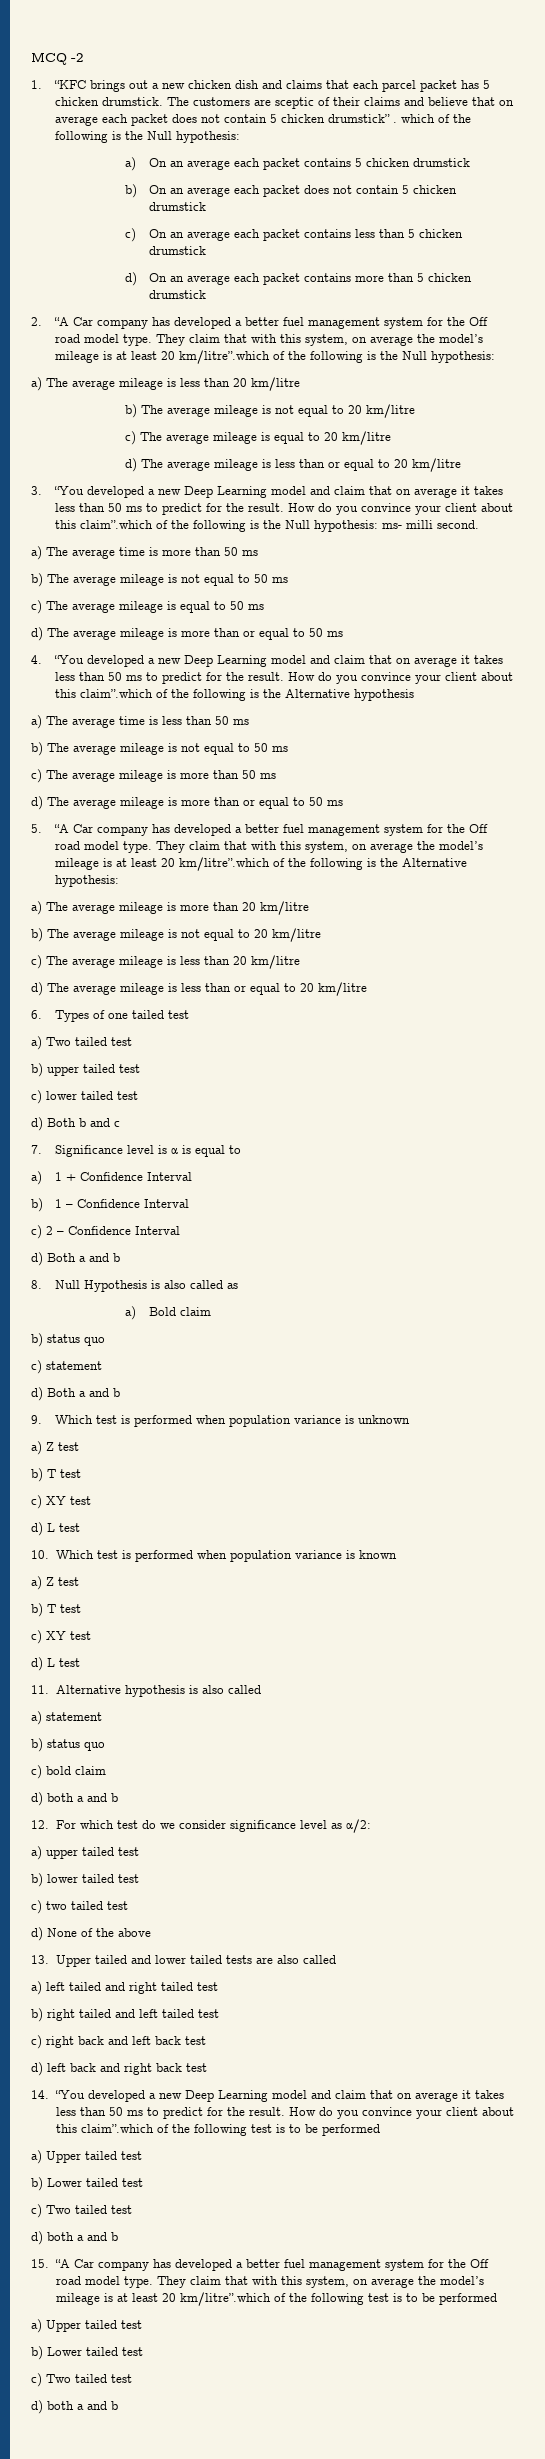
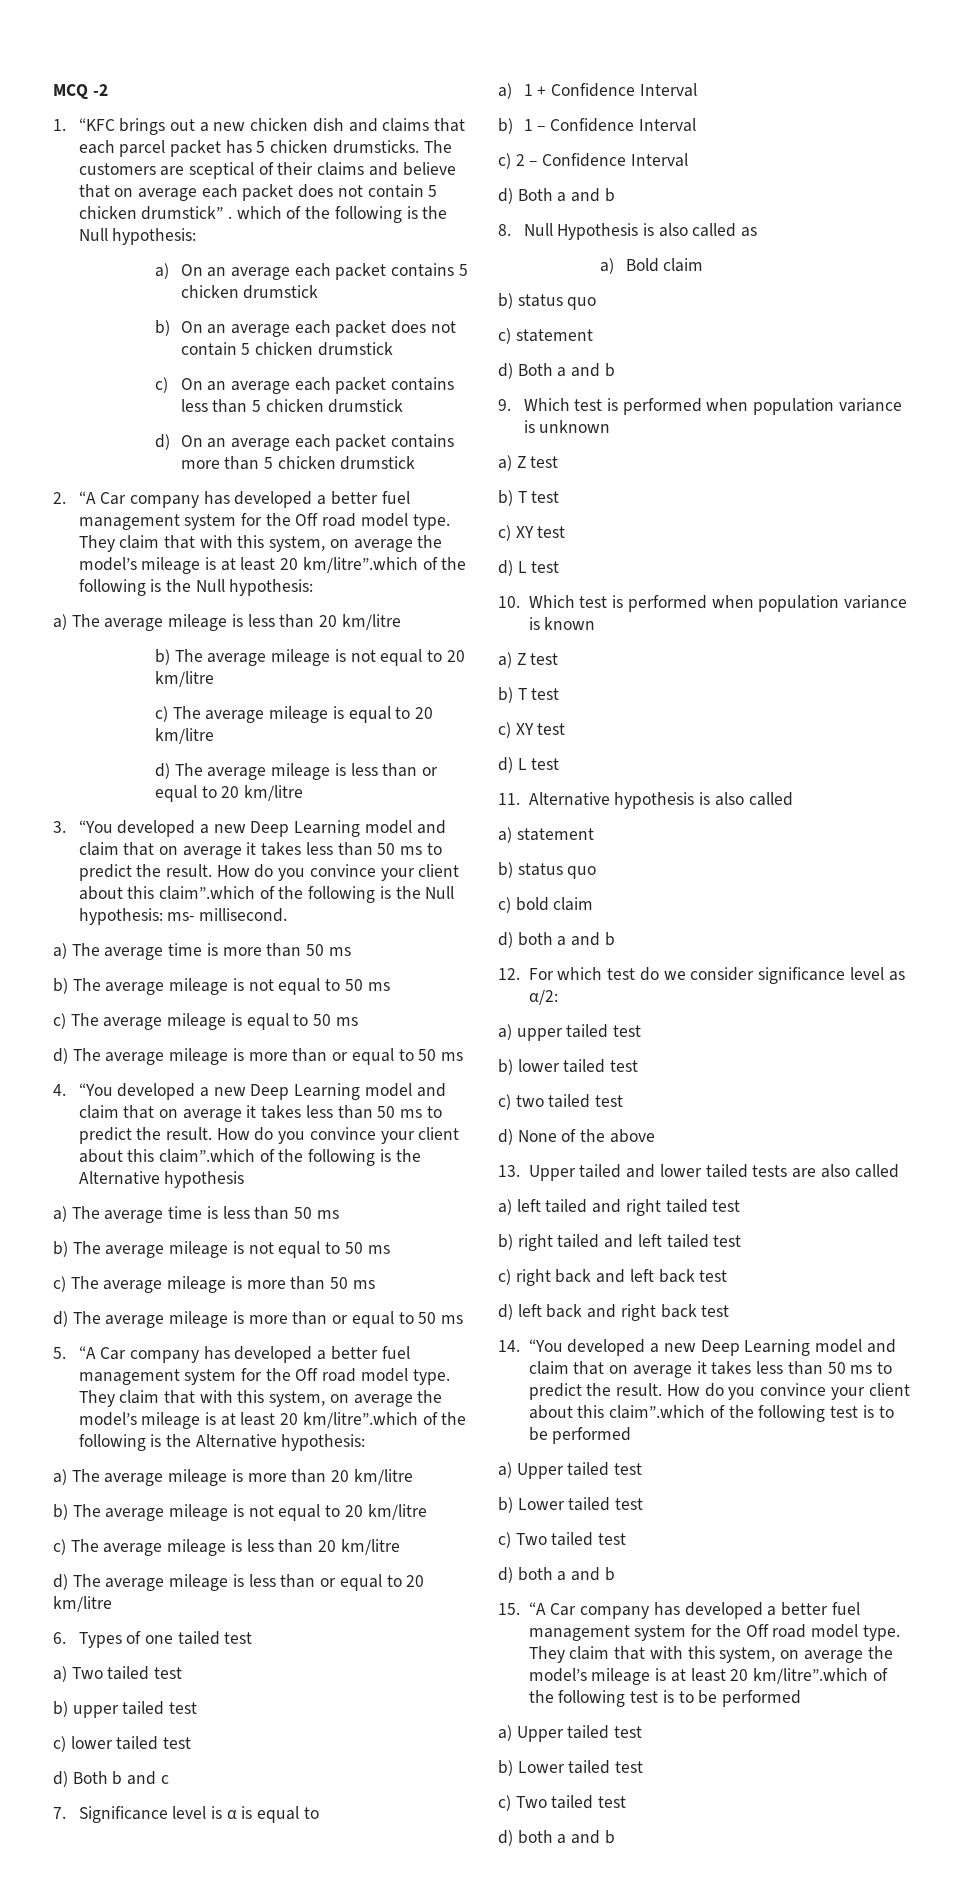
- 1. “KFC brings out a new chicken dish and claims that each parcel packet has 5 chicken drumstick.
+ 1. “KFC brings out a new chicken dish and claims that each parcel packet has 5 chicken drumsticks.
- The customers are sceptic of their claims and believe that on average each packet does not contain 5 chicken drumstick” . which of the following is the Null hypothesis:
+ The customers are sceptical of their claims and believe that on average each packet does not contain 5 chicken drumstick” . which of the following is the Null hypothesis:
- 3. “You developed a new Deep Learning model and claim that on average it takes less than 50 ms to predict for the result.
+ 3. “You developed a new Deep Learning model and claim that on average it takes less than 50 ms to predict the result.
- How do you convince your client about this claim”.which of the following is the Null hypothesis: ms- milli second.
+ How do you convince your client about this claim”.which of the following is the Null hypothesis: ms- millisecond.
- 4. “You developed a new Deep Learning model and claim that on average it takes less than 50 ms to predict for the result.
+ 4. “You developed a new Deep Learning model and claim that on average it takes less than 50 ms to predict the result.
- 14. “You developed a new Deep Learning model and claim that on average it takes less than 50 ms to predict for the result.
+ 14. “You developed a new Deep Learning model and claim that on average it takes less than 50 ms to predict the result.

